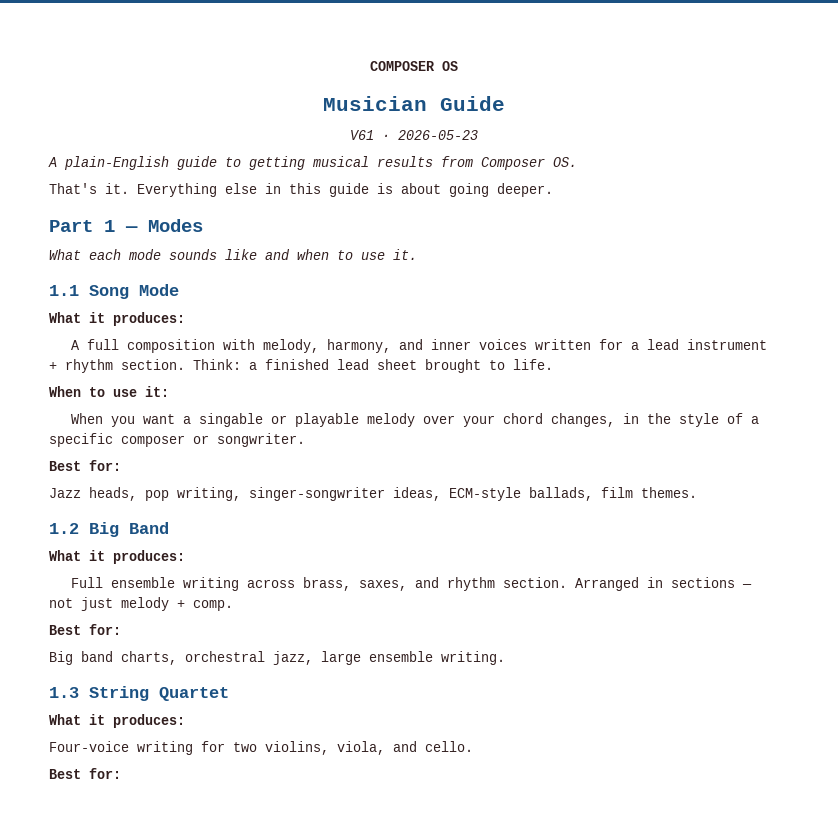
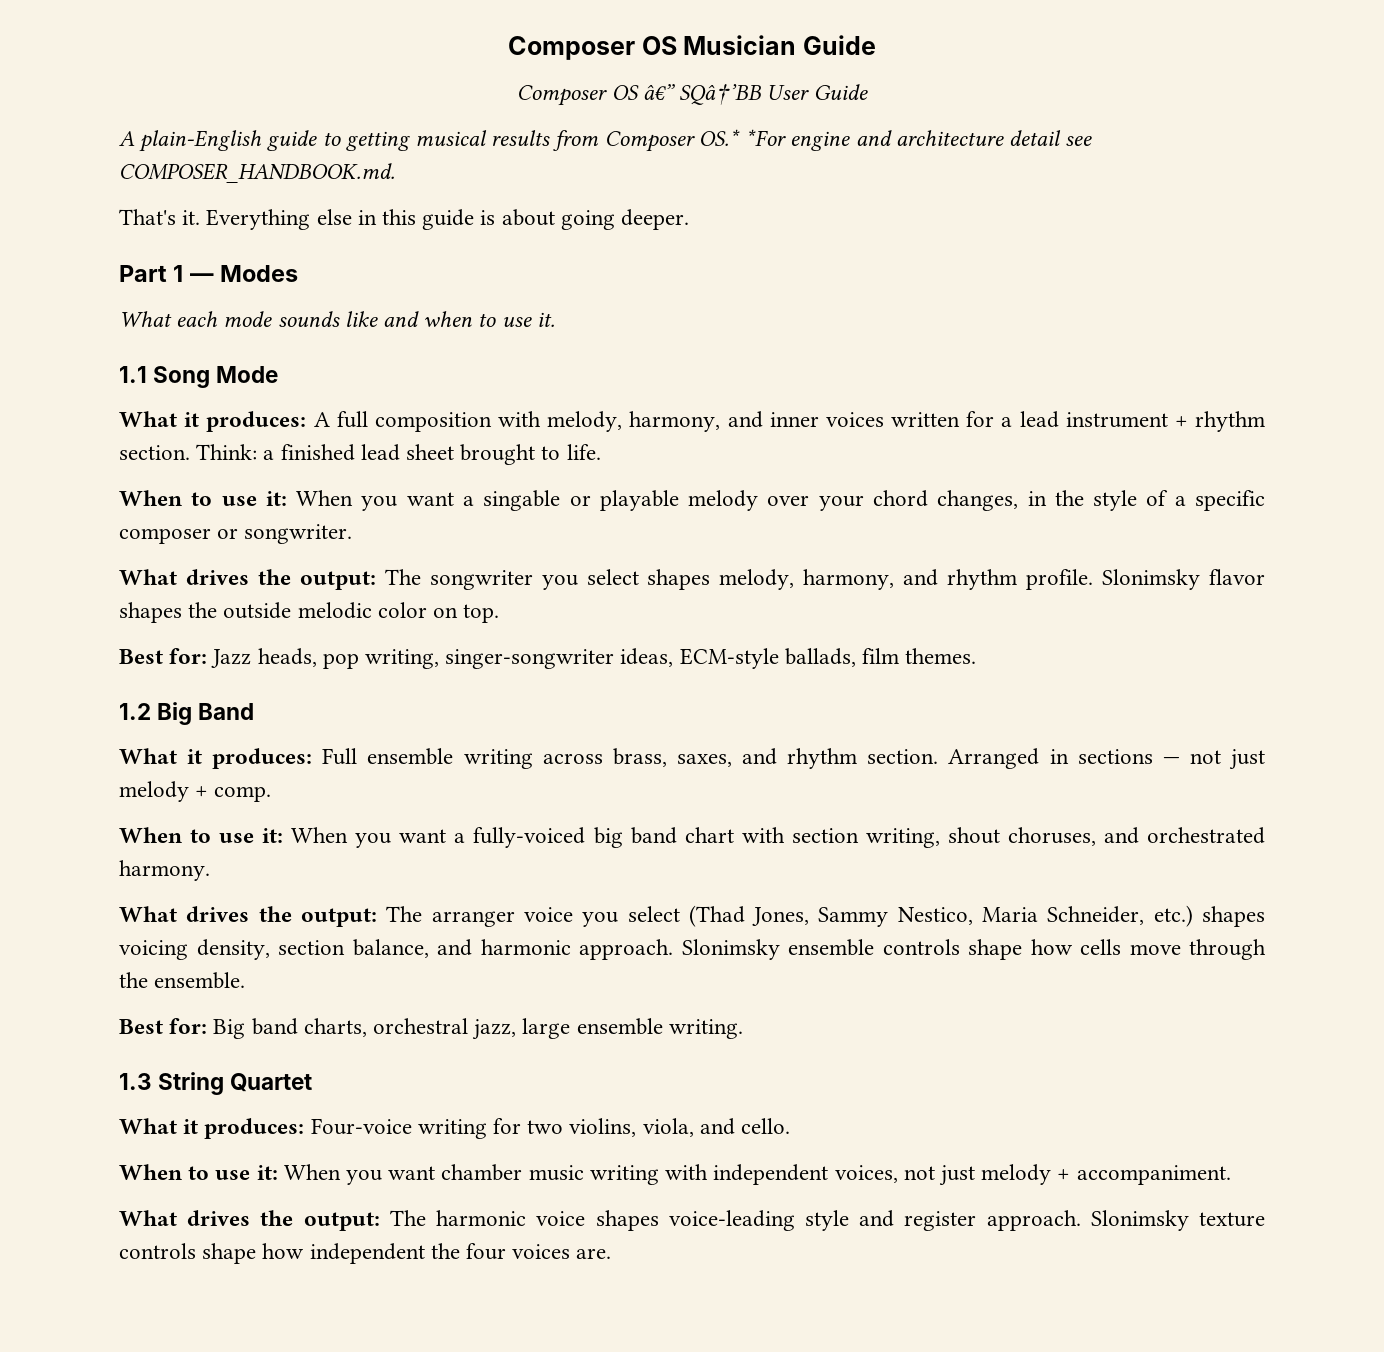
- COMPOSER OS
- Musician Guide
+ Composer OS Musician Guide
- V61 · 2026-05-23
+ Composer OS â€” SQâ†’BB User Guide
- A plain-English guide to getting musical results from Composer OS.
+ A plain-English guide to getting musical results from Composer OS.* *For engine and architecture detail see COMPOSER_HANDBOOK.md.
  1.1 Song Mode
- What it produces:
- A full composition with melody, harmony, and inner voices written for a lead instrument + rhythm section.
+ What it produces: A full composition with melody, harmony, and inner voices written for a lead instrument + rhythm section.
- When to use it:
- When you want a singable or playable melody over your chord changes, in the style of a specific composer or songwriter.
- Best for:
- Jazz heads, pop writing, singer-songwriter ideas, ECM-style ballads, film themes.
+ When to use it: When you want a singable or playable melody over your chord changes, in the style of a specific composer or songwriter.
+ What drives the output: The songwriter you select shapes melody, harmony, and rhythm profile. Slonimsky flavor shapes the outside melodic color on top.
+ Best for: Jazz heads, pop writing, singer-songwriter ideas, ECM-style ballads, film themes.
  1.2 Big Band
- What it produces:
- Full ensemble writing across brass, saxes, and rhythm section.
+ What it produces: Full ensemble writing across brass, saxes, and rhythm section.
  Arranged in sections — not just melody + comp.
- Best for:
- Big band charts, orchestral jazz, large ensemble writing.
+ When to use it: When you want a fully-voiced big band chart with section writing, shout choruses, and orchestrated harmony.
+ What drives the output: The arranger voice you select (Thad Jones, Sammy Nestico, Maria Schneider, etc.) shapes voicing density, section balance, and harmonic approach. Slonimsky ensemble controls shape how cells move through the ensemble.
+ Best for: Big band charts, orchestral jazz, large ensemble writing.
  1.3 String Quartet
- What it produces:
- Four-voice writing for two violins, viola, and cello.
- Best for:
+ What it produces: Four-voice writing for two violins, viola, and cello.
+ When to use it: When you want chamber music writing with independent voices, not just melody + accompaniment.
+ What drives the output: The harmonic voice shapes voice-leading style and register approach. Slonimsky texture controls shape how independent the four voices are.

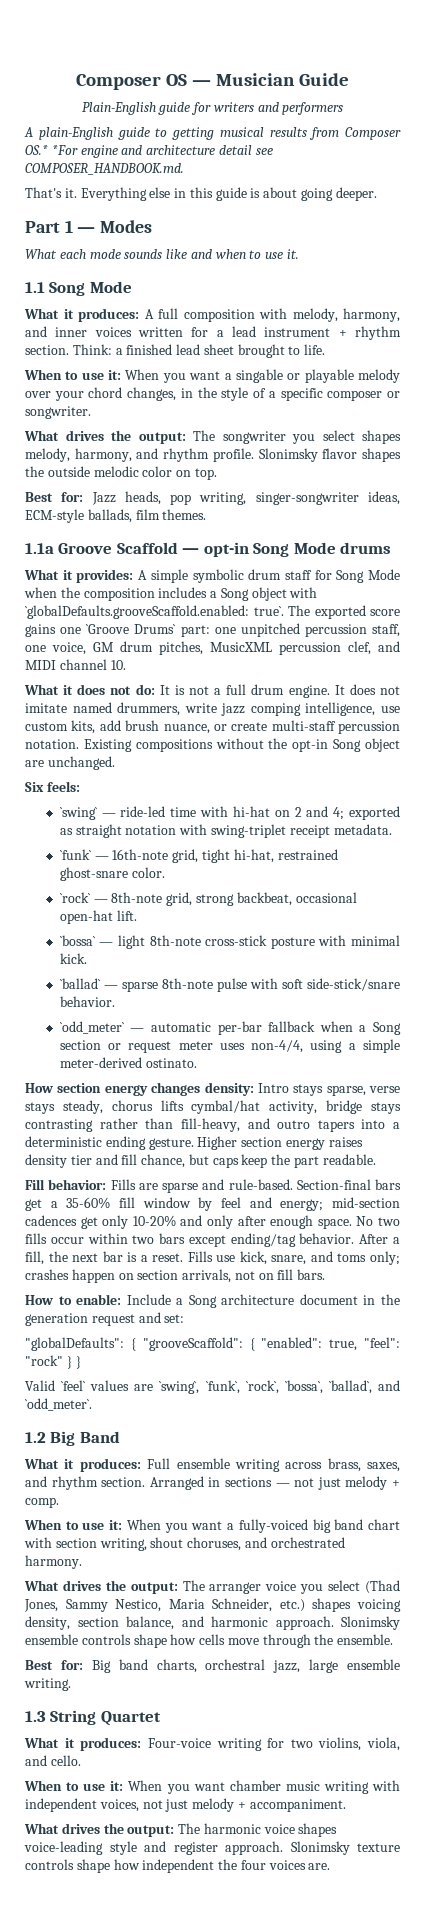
- Composer OS Musician Guide
+ Composer OS — Musician Guide
- Composer OS â€” SQâ†’BB User Guide
+ Plain-English guide for writers and performers
+ 1.1a Groove Scaffold — opt-in Song Mode drums
+ What it provides: A simple symbolic drum staff for Song Mode when the composition includes a Song object with `globalDefaults.grooveScaffold.enabled: true`. The exported score gains one `Groove Drums` part: one unpitched percussion staff, one voice, GM drum pitches, MusicXML percussion clef, and MIDI channel 10.
+ What it does not do: It is not a full drum engine. It does not imitate named drummers, write jazz comping intelligence, use custom kits, add brush nuance, or create multi-staff percussion notation. Existing compositions without the opt-in Song object are unchanged.
+ Six feels:
+ `swing` — ride-led time with hi-hat on 2 and 4; exported as straight notation with swing-triplet receipt metadata.
+ `funk` — 16th-note grid, tight hi-hat, restrained ghost-snare color.
+ `rock` — 8th-note grid, strong backbeat, occasional open-hat lift.
+ `bossa` — light 8th-note cross-stick posture with minimal kick.
+ `ballad` — sparse 8th-note pulse with soft side-stick/snare behavior.
+ `odd_meter` — automatic per-bar fallback when a Song section or request meter uses non-4/4, using a simple meter-derived ostinato.
+ How section energy changes density: Intro stays sparse, verse stays steady, chorus lifts cymbal/hat activity, bridge stays contrasting rather than fill-heavy, and outro tapers into a deterministic ending gesture. Higher section energy raises density tier and fill chance, but caps keep the part readable.
+ Fill behavior: Fills are sparse and rule-based. Section-final bars get a 35-60% fill window by feel and energy; mid-section cadences get only 10-20% and only after enough space. No two fills occur within two bars except ending/tag behavior. After a fill, the next bar is a reset. Fills use kick, snare, and toms only; crashes happen on section arrivals, not on fill bars.
+ How to enable: Include a Song architecture document in the generation request and set:
+ "globalDefaults": { "grooveScaffold": { "enabled": true, "feel": "rock" } }
+ Valid `feel` values are `swing`, `funk`, `rock`, `bossa`, `ballad`, and `odd_meter`.

